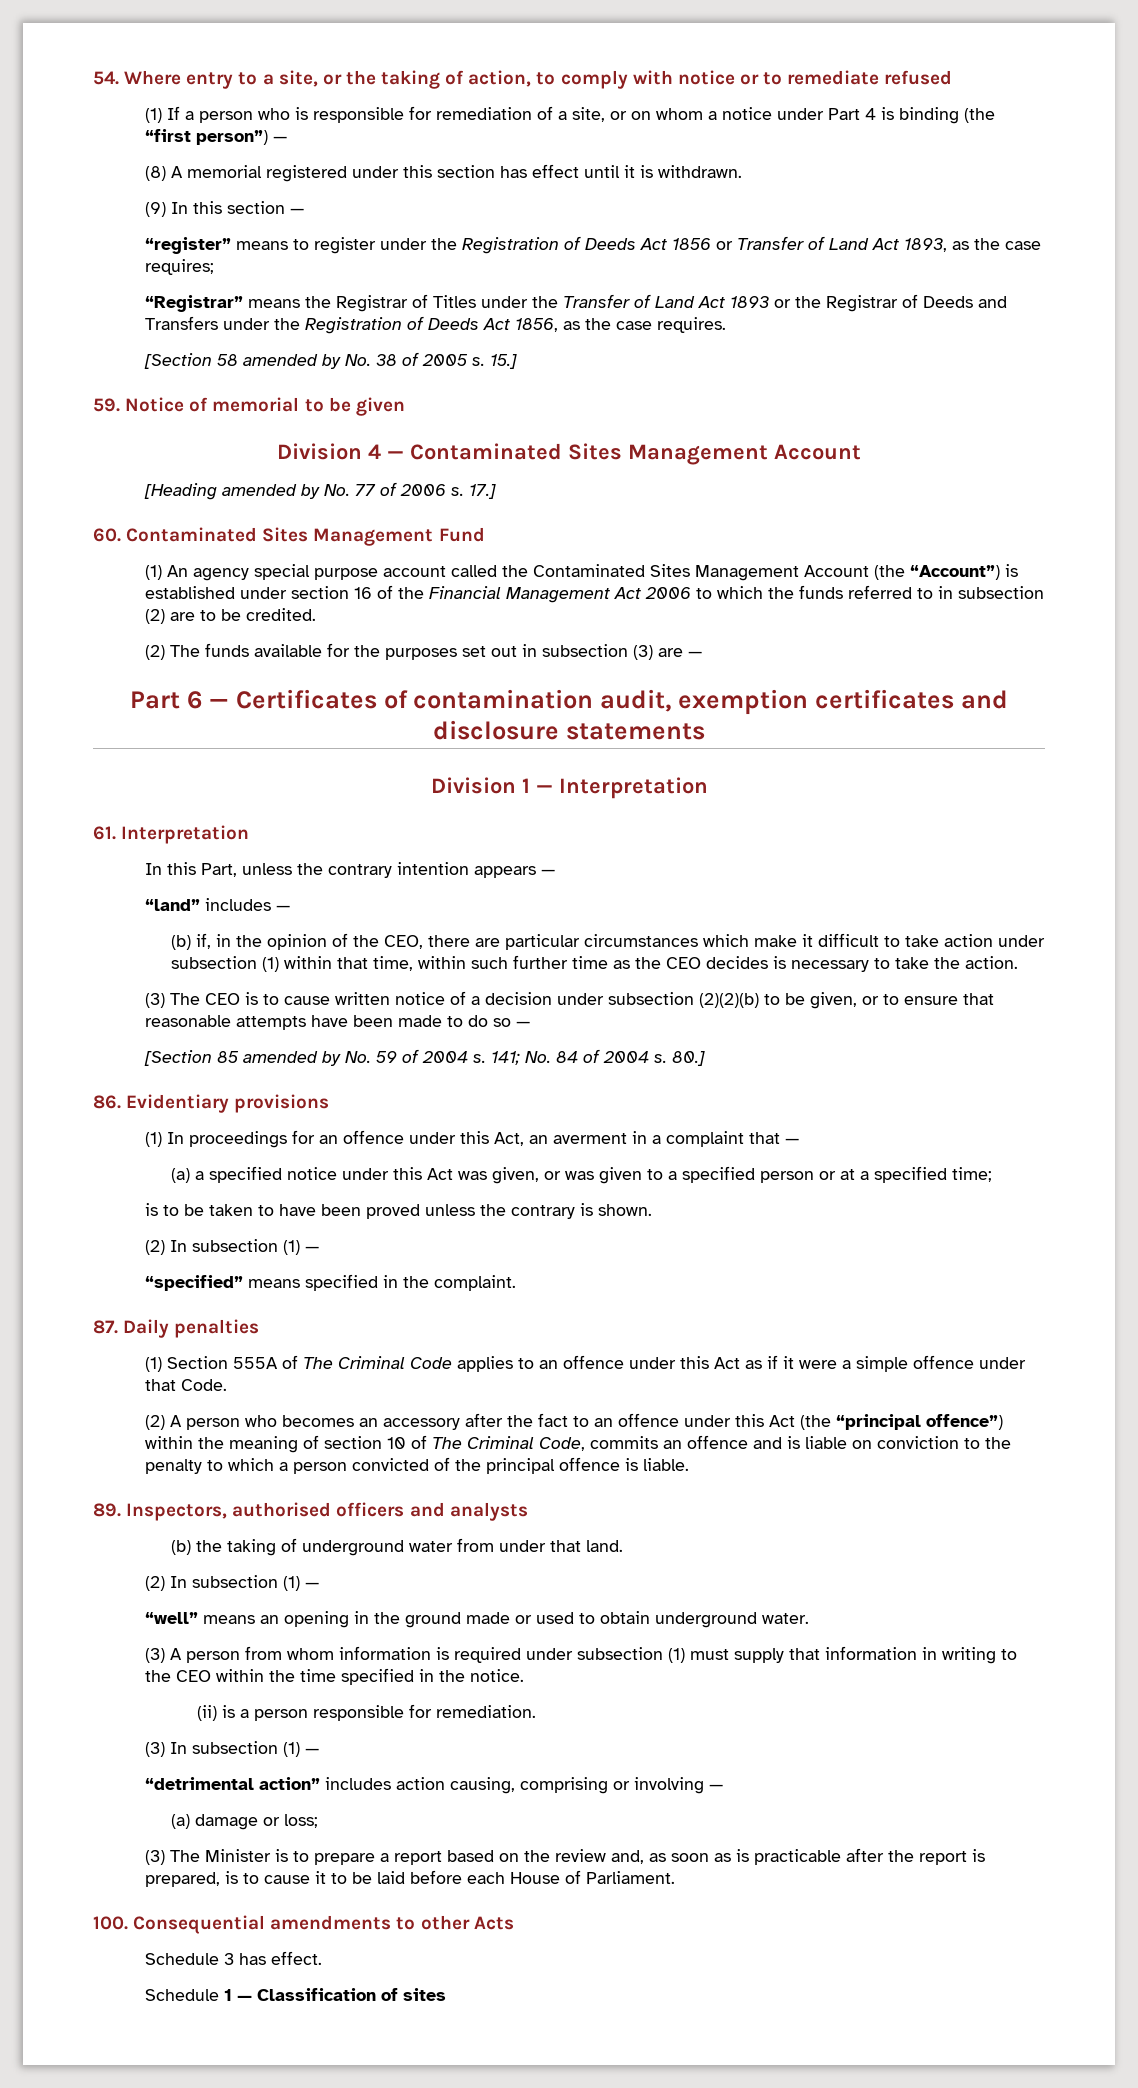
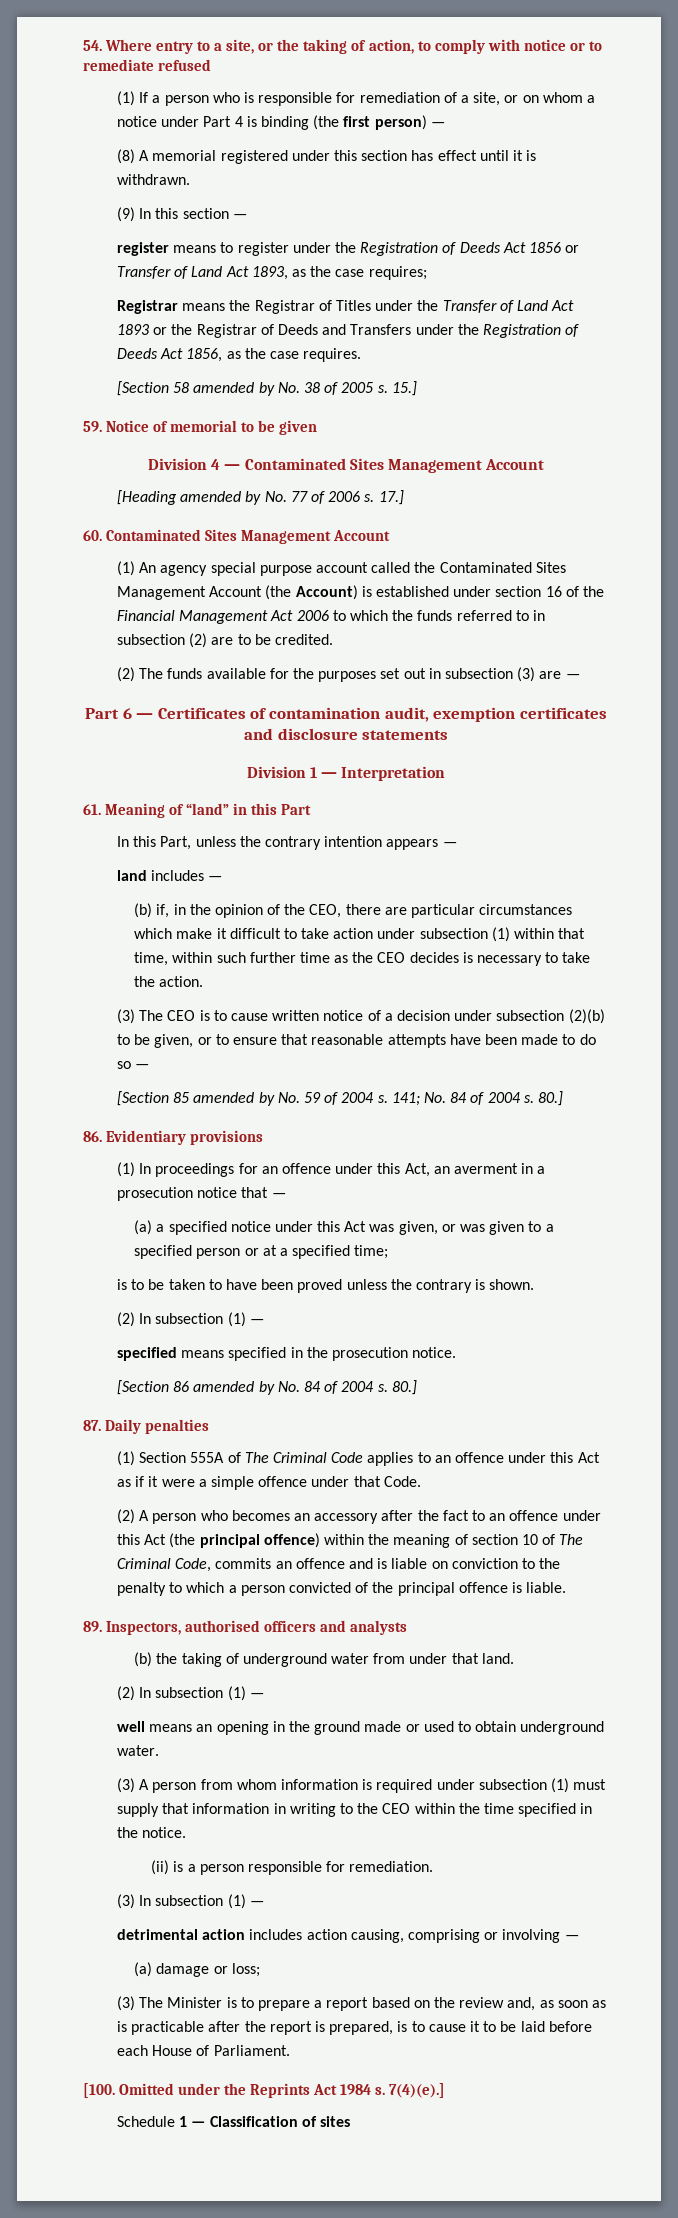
- (1) If a person who is responsible for remediation of a site, or on whom a notice under Part 4 is binding (the “first person”) —
+ (1) If a person who is responsible for remediation of a site, or on whom a notice under Part 4 is binding (the first person) —
- “register” means to register under the Registration of Deeds Act 1856 or Transfer of Land Act 1893, as the case requires;
+ register means to register under the Registration of Deeds Act 1856 or Transfer of Land Act 1893, as the case requires;
- “Registrar” means the Registrar of Titles under the Transfer of Land Act 1893 or the Registrar of Deeds and Transfers under the Registration of Deeds Act 1856, as the case requires.
+ Registrar means the Registrar of Titles under the Transfer of Land Act 1893 or the Registrar of Deeds and Transfers under the Registration of Deeds Act 1856, as the case requires.
- 60. Contaminated Sites Management Fund
+ 60. Contaminated Sites Management Account
- (1) An agency special purpose account called the Contaminated Sites Management Account (the “Account”) is established under section 16 of the Financial Management Act 2006 to which the funds referred to in subsection (2) are to be credited.
+ (1) An agency special purpose account called the Contaminated Sites Management Account (the Account) is established under section 16 of the Financial Management Act 2006 to which the funds referred to in subsection (2) are to be credited.
- 61. Interpretation
+ 61. Meaning of “land” in this Part
- “land” includes —
+ land includes —
- (3) The CEO is to cause written notice of a decision under subsection (2)(2)(b) to be given, or to ensure that reasonable attempts have been made to do so —
+ (3) The CEO is to cause written notice of a decision under subsection (2)(b) to be given, or to ensure that reasonable attempts have been made to do so —
- (1) In proceedings for an offence under this Act, an averment in a complaint that —
+ (1) In proceedings for an offence under this Act, an averment in a prosecution notice that —
- “specified” means specified in the complaint.
+ specified means specified in the prosecution notice.
+ [Section 86 amended by No. 84 of 2004 s. 80.]
- (2) A person who becomes an accessory after the fact to an offence under this Act (the “principal offence”) within the meaning of section 10 of The Criminal Code, commits an offence and is liable on conviction to the penalty to which a person convicted of the principal offence is liable.
+ (2) A person who becomes an accessory after the fact to an offence under this Act (the principal offence) within the meaning of section 10 of The Criminal Code, commits an offence and is liable on conviction to the penalty to which a person convicted of the principal offence is liable.
- “well” means an opening in the ground made or used to obtain underground water.
+ well means an opening in the ground made or used to obtain underground water.
- “detrimental action” includes action causing, comprising or involving —
+ detrimental action includes action causing, comprising or involving —
- 100. Consequential amendments to other Acts
- Schedule 3 has effect.
+ [100. Omitted under the Reprints Act 1984 s. 7(4)(e).]

